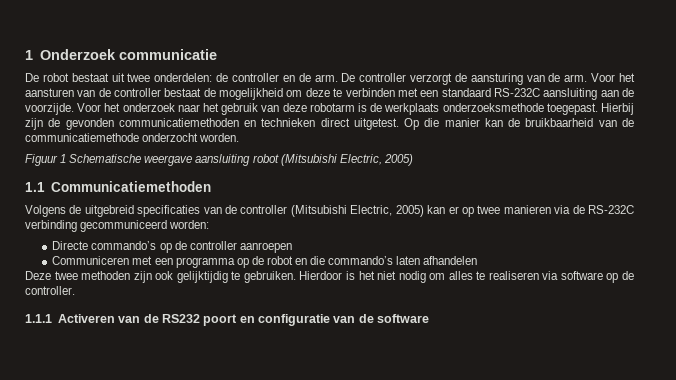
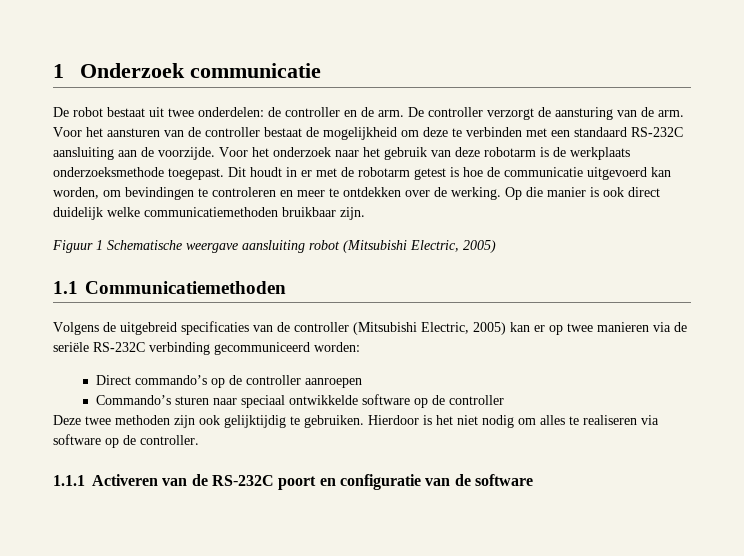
- Hierbij zijn de gevonden communicatiemethoden en technieken direct uitgetest. Op die manier kan de bruikbaarheid van de communicatiemethode onderzocht worden.
+ Dit houdt in er met de robotarm getest is hoe de communicatie uitgevoerd kan worden, om bevindingen te controleren en meer te ontdekken over de werking. Op die manier is ook direct duidelijk welke communicatiemethoden bruikbaar zijn.
- Volgens de uitgebreid specificaties van de controller (Mitsubishi Electric, 2005) kan er op twee manieren via de RS-232C verbinding gecommuniceerd worden:
+ Volgens de uitgebreid specificaties van de controller (Mitsubishi Electric, 2005) kan er op twee manieren via de seriële RS-232C verbinding gecommuniceerd worden:
- Directe commando’s op de controller aanroepen
+ Direct commando’s op de controller aanroepen
- Communiceren met een programma op de robot en die commando’s laten afhandelen
+ Commando’s sturen naar speciaal ontwikkelde software op de controller
- 1.1.1 Activeren van de RS232 poort en configuratie van de software
+ 1.1.1 Activeren van de RS-232C poort en configuratie van de software

